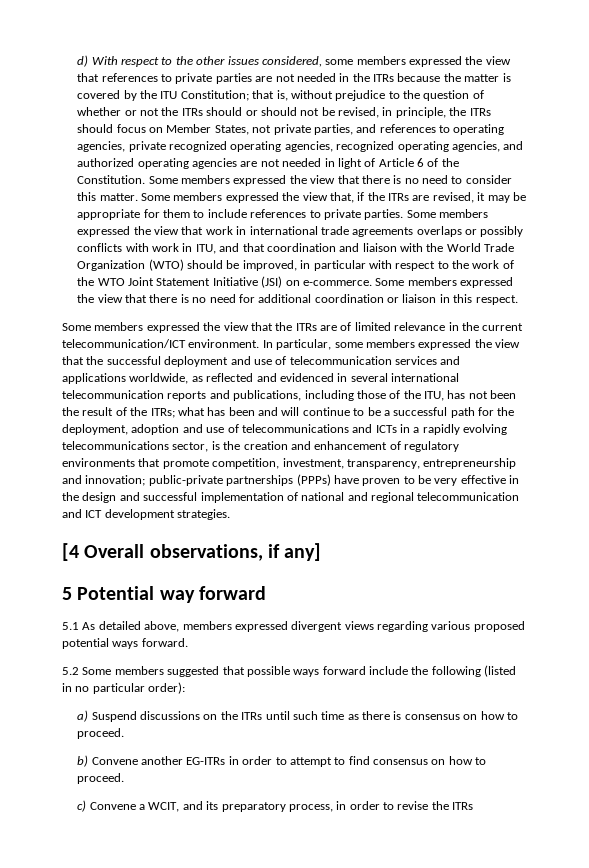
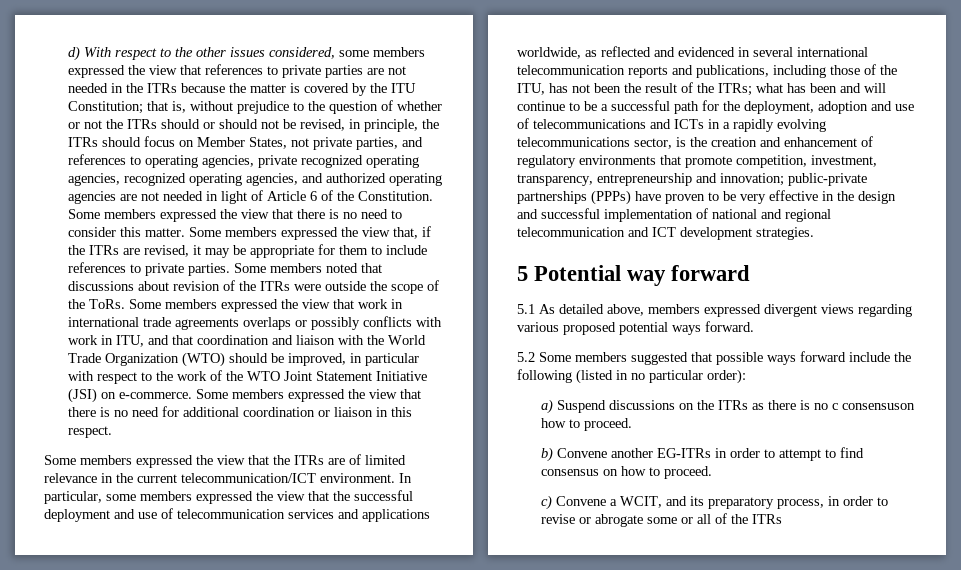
- Some members expressed the view that work in international trade agreements overlaps or possibly conflicts with work in ITU, and that coordination and liaison with the World Trade Organization (WTO) should be improved, in particular with respect to the work of the WTO Joint Statement Initiative (JSI) on e-commerce.
+ Some members noted that discussions about revision of the ITRs were outside the scope of the ToRs. Some members expressed the view that work in international trade agreements overlaps or possibly conflicts with work in ITU, and that coordination and liaison with the World Trade Organization (WTO) should be improved, in particular with respect to the work of the WTO Joint Statement Initiative (JSI) on e-commerce.
- [4 Overall observations, if any]
- a) Suspend discussions on the ITRs until such time as there is consensus on how to proceed.
+ a) Suspend discussions on the ITRs as there is no c consensuson how to proceed.
- c) Convene a WCIT, and its preparatory process, in order to revise the ITRs
+ c) Convene a WCIT, and its preparatory process, in order to revise or abrogate some or all of the ITRs

